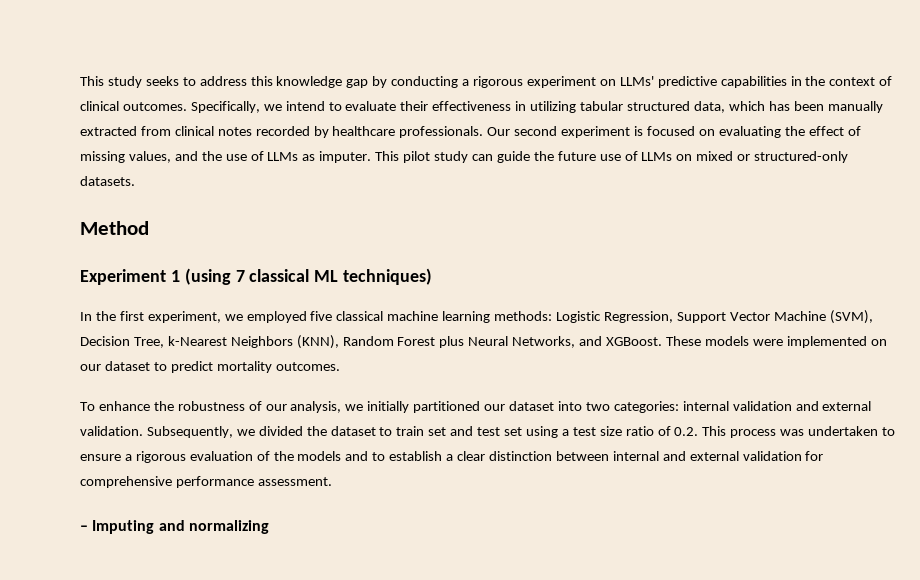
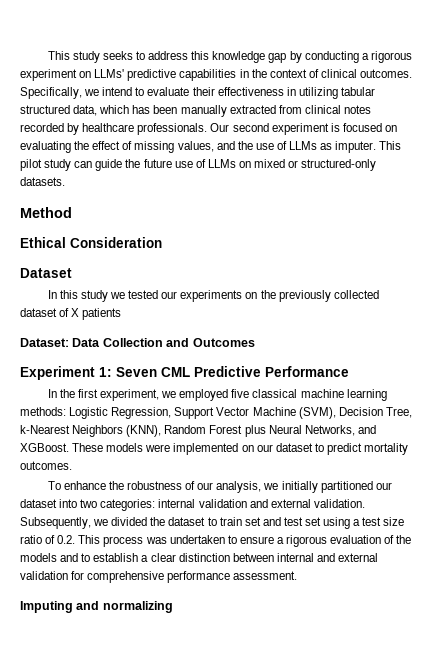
- Experiment 1 (using 7 classical ML techniques)
+ Ethical Consideration
+ Dataset
+ In this study we tested our experiments on the previously collected dataset of X patients
+ Dataset: Data Collection and Outcomes
+ Experiment 1: Seven CML Predictive Performance
- – Imputing and normalizing
+ Imputing and normalizing

